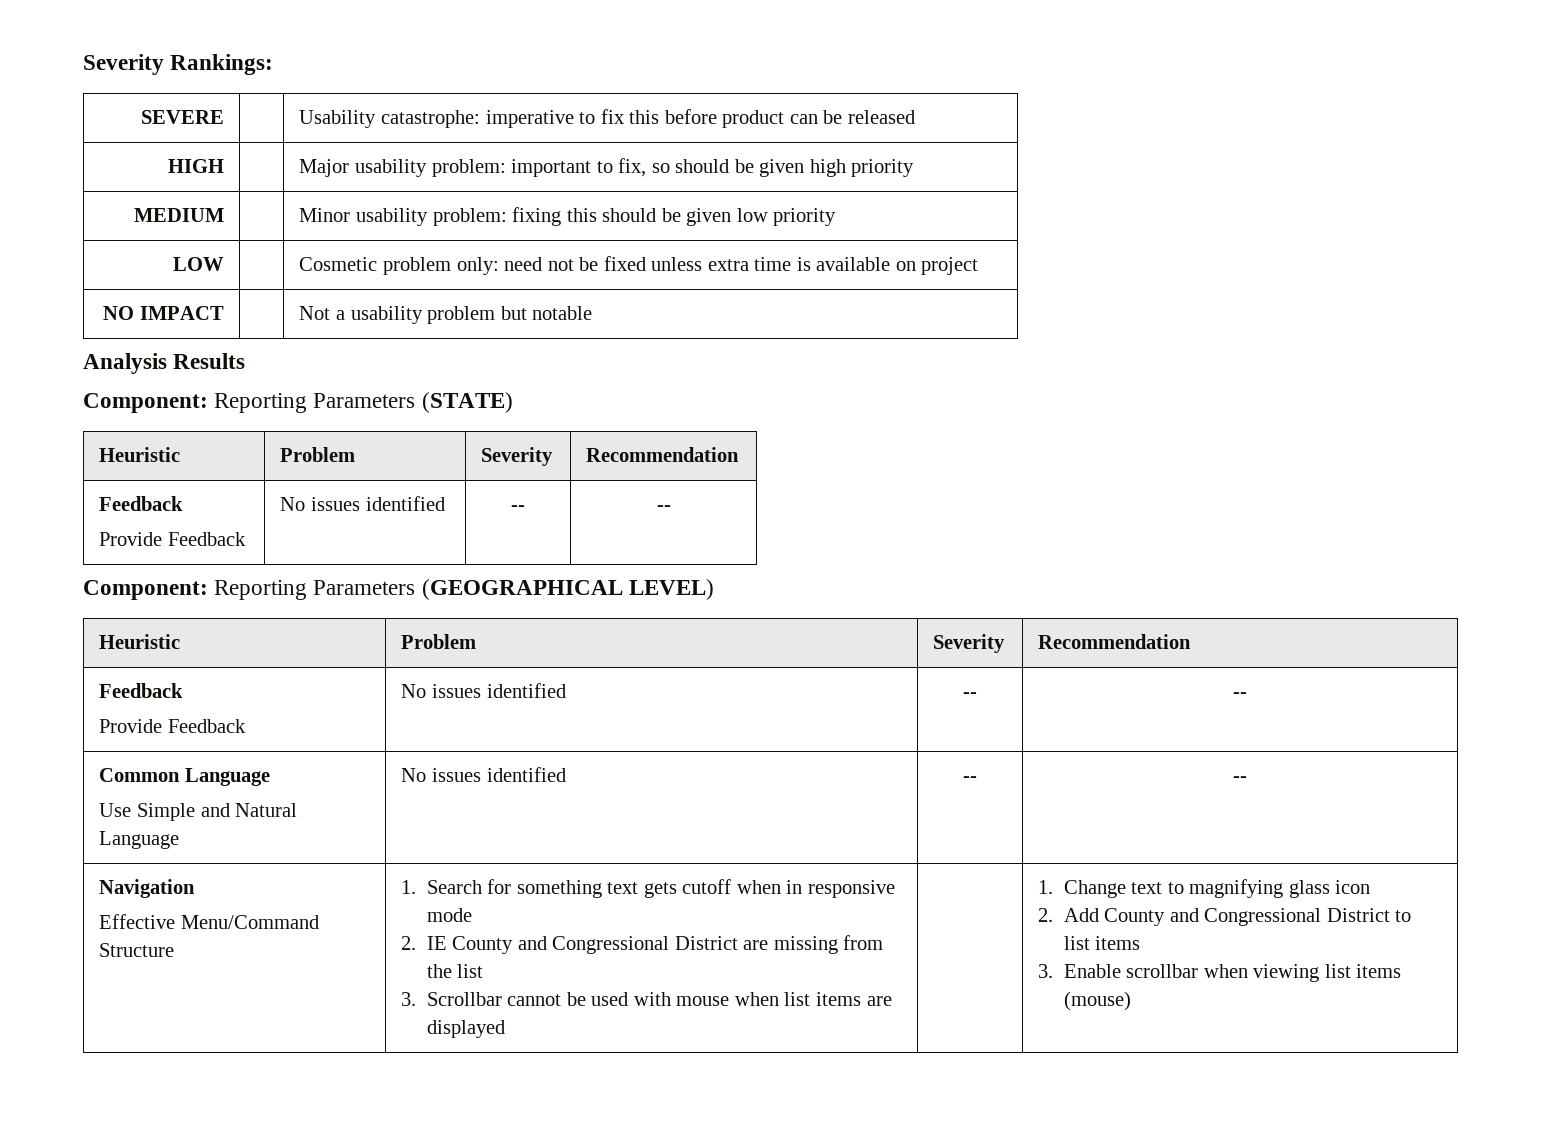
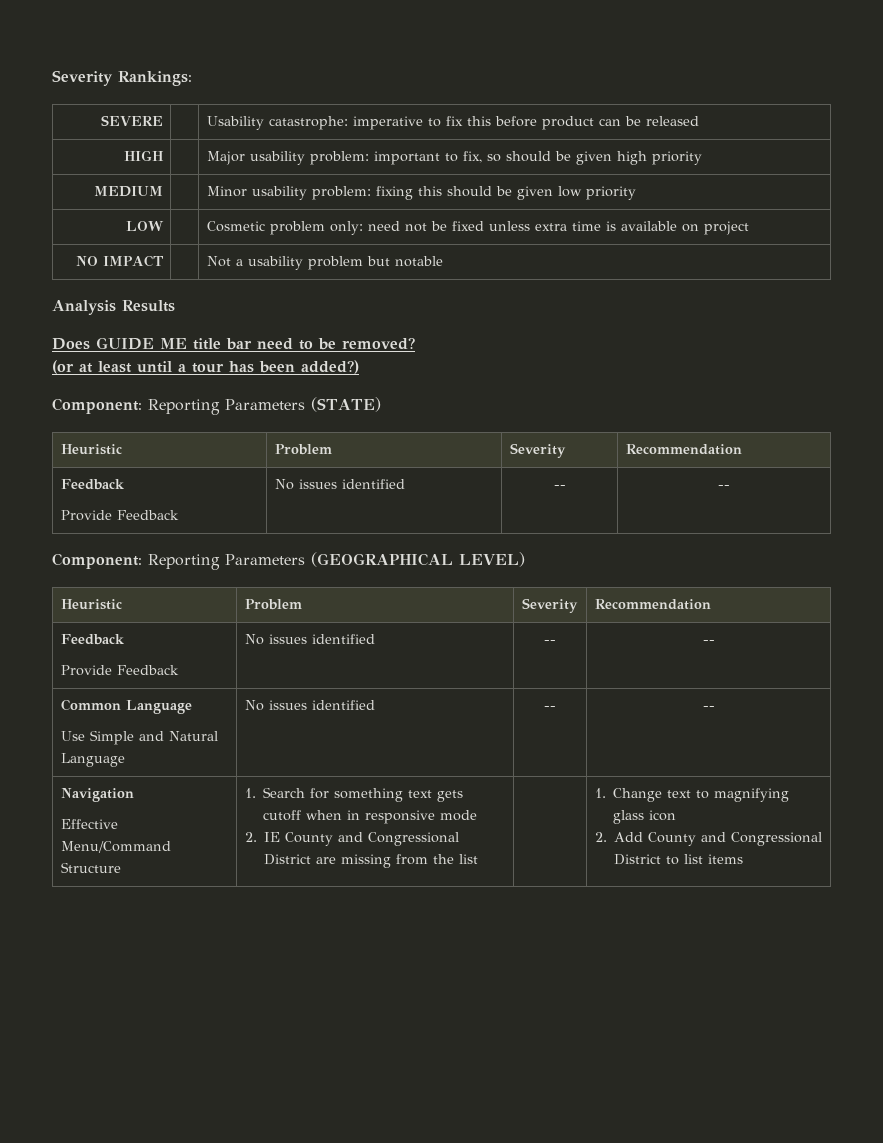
+ Does GUIDE ME title bar need to be removed?
+ (or at least until a tour has been added?)
- 3. Scrollbar cannot be used with mouse when list items are displayed
- 3. Enable scrollbar when viewing list items (mouse)

